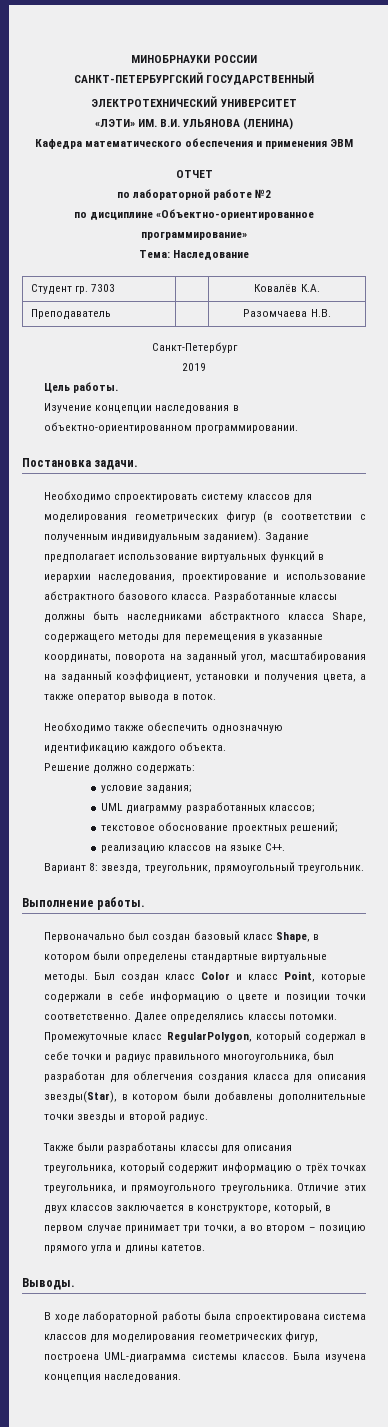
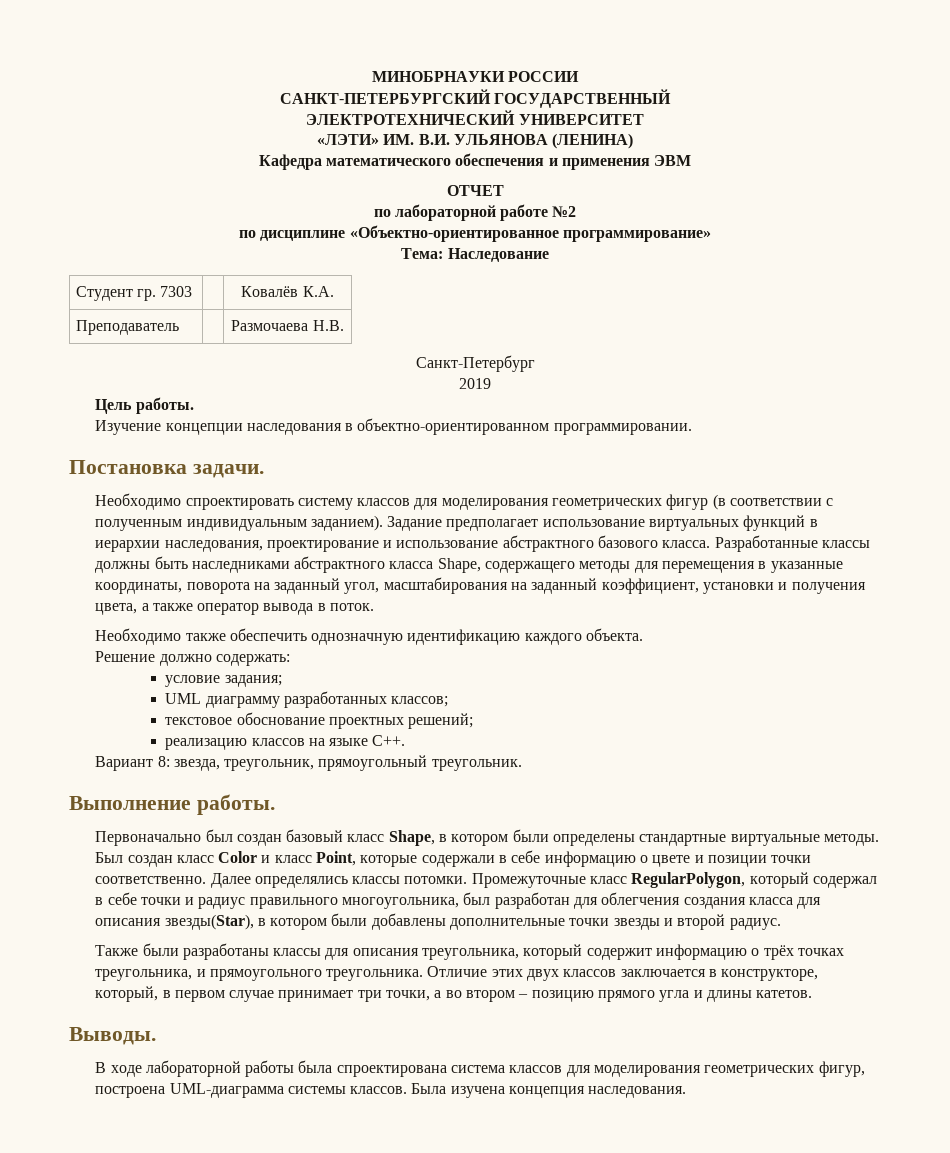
- Преподаватель | | Разомчаева Н.В.
+ Преподаватель | | Размочаева Н.В.

